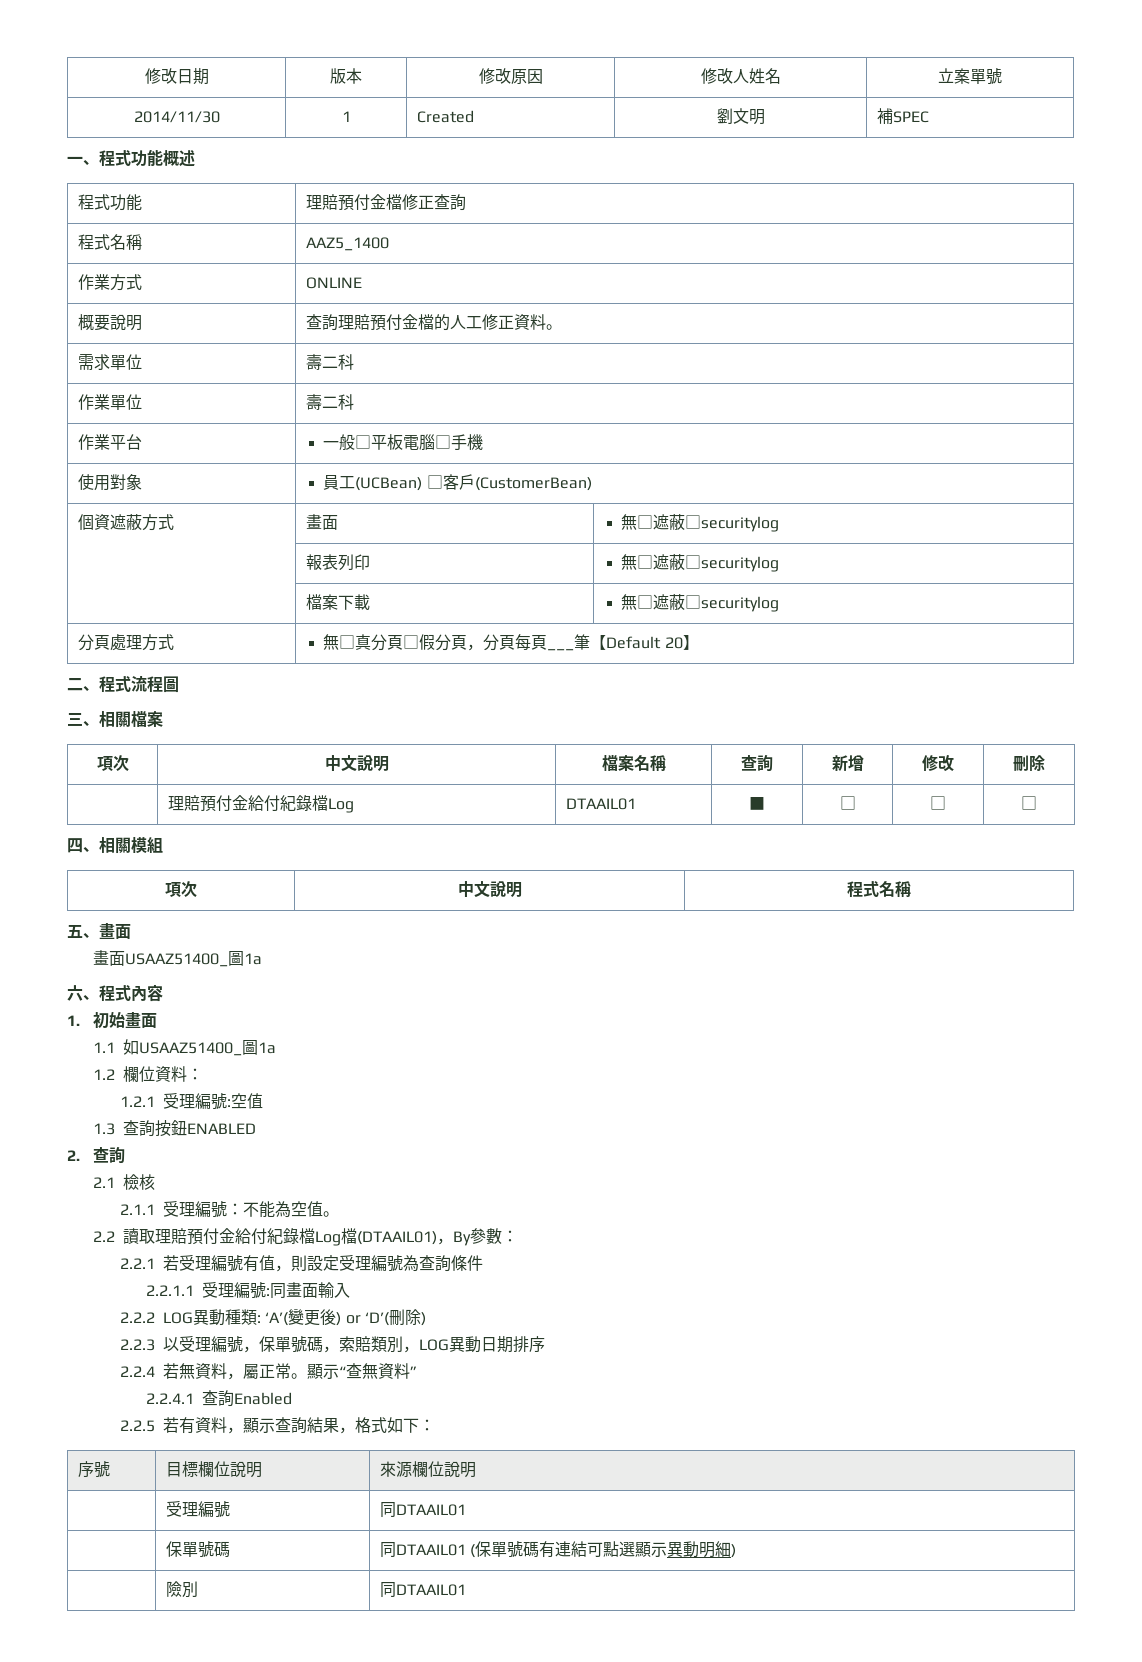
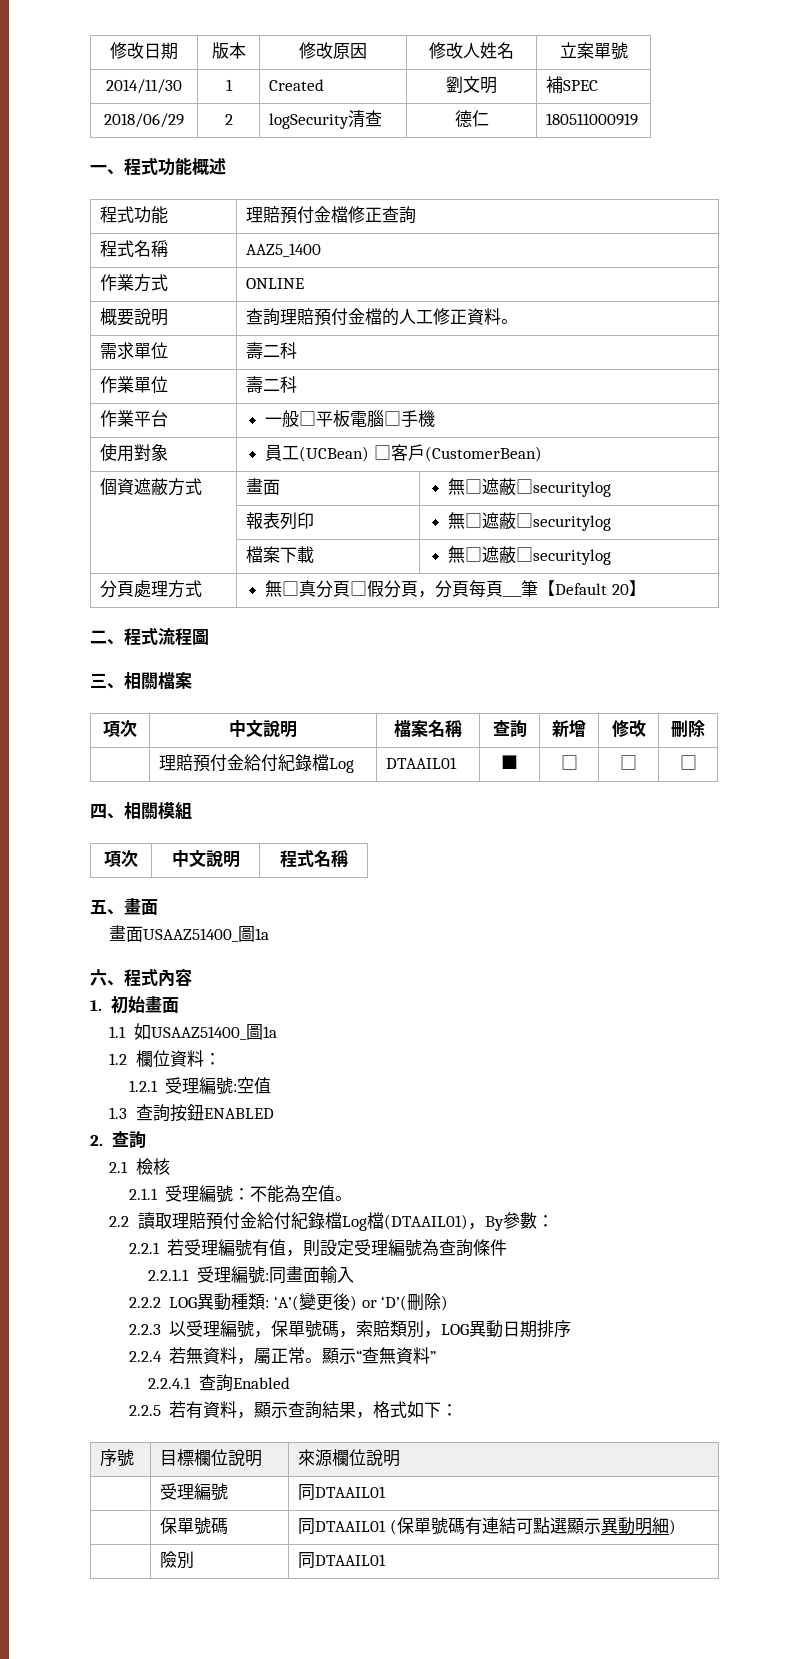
+ 2018/06/29 | 2 | logSecurity清查 | 德仁 | 180511000919

